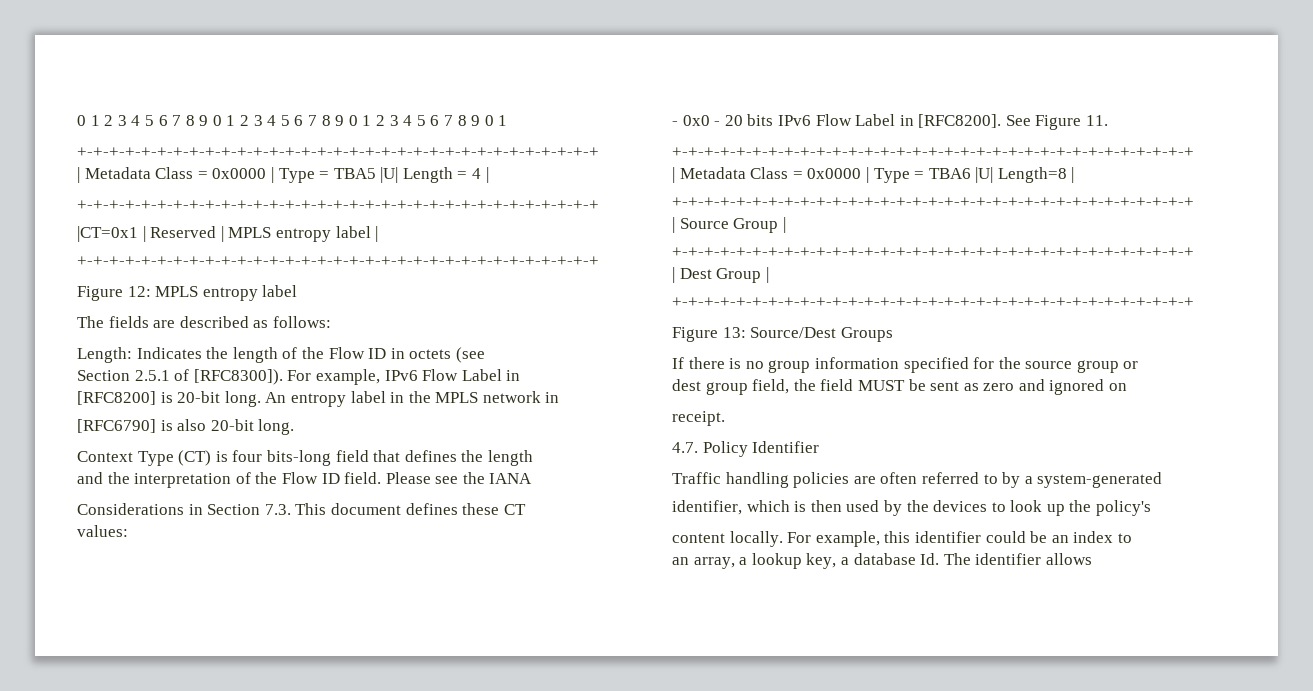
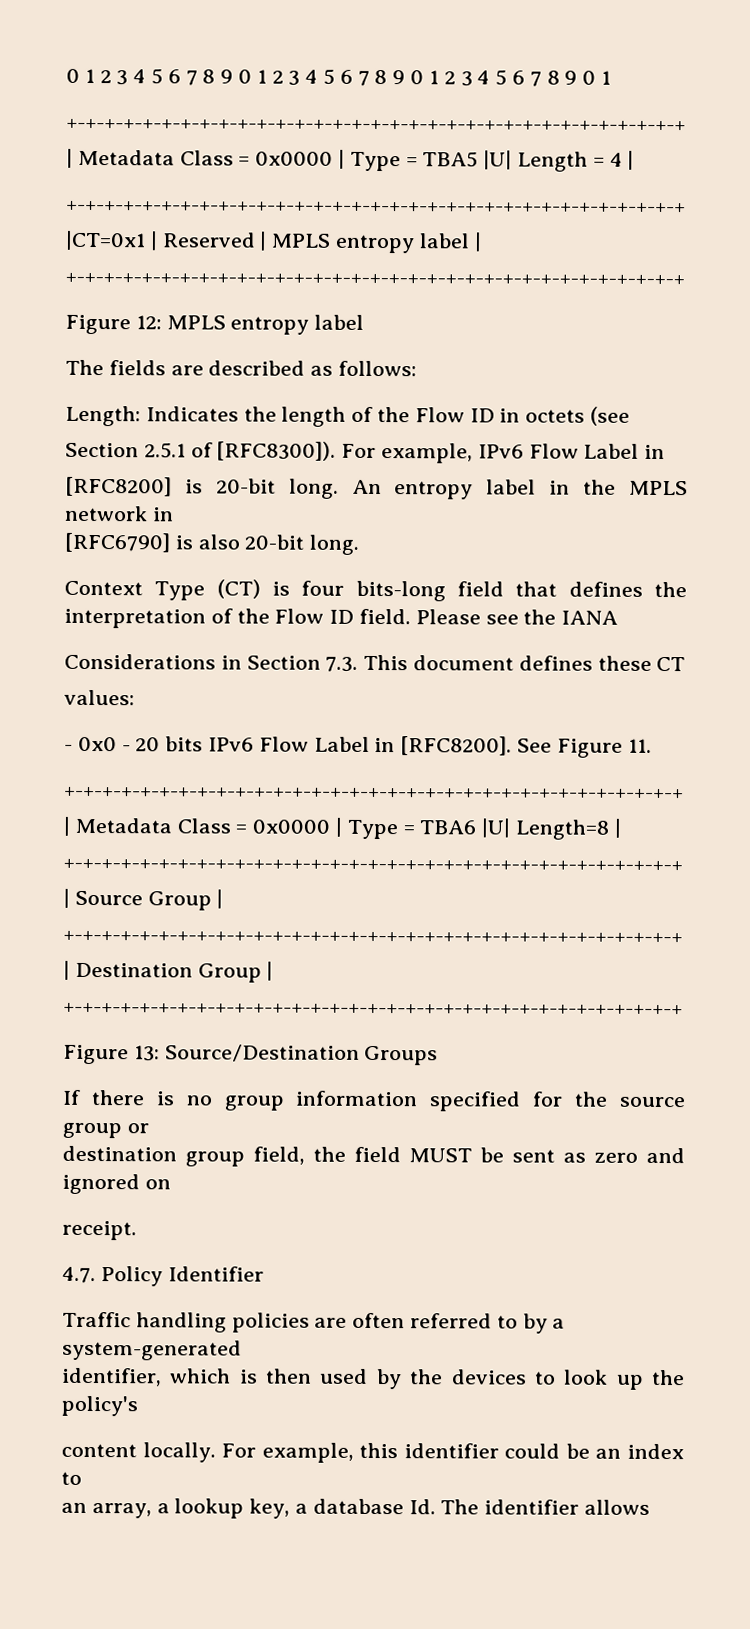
- Context Type (CT) is four bits-long field that defines the length
- and the interpretation of the Flow ID field.
+ Context Type (CT) is four bits-long field that defines the interpretation of the Flow ID field.
- | Dest Group |
+ | Destination Group |
- Figure 13: Source/Dest Groups
+ Figure 13: Source/Destination Groups
- dest group field, the field MUST be sent as zero and ignored on
+ destination group field, the field MUST be sent as zero and ignored on

